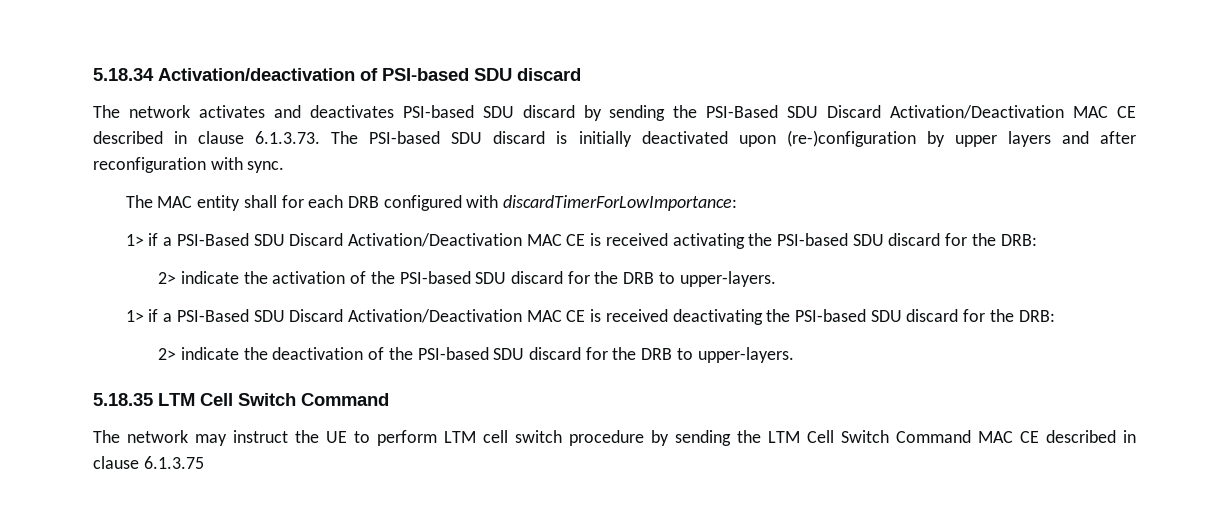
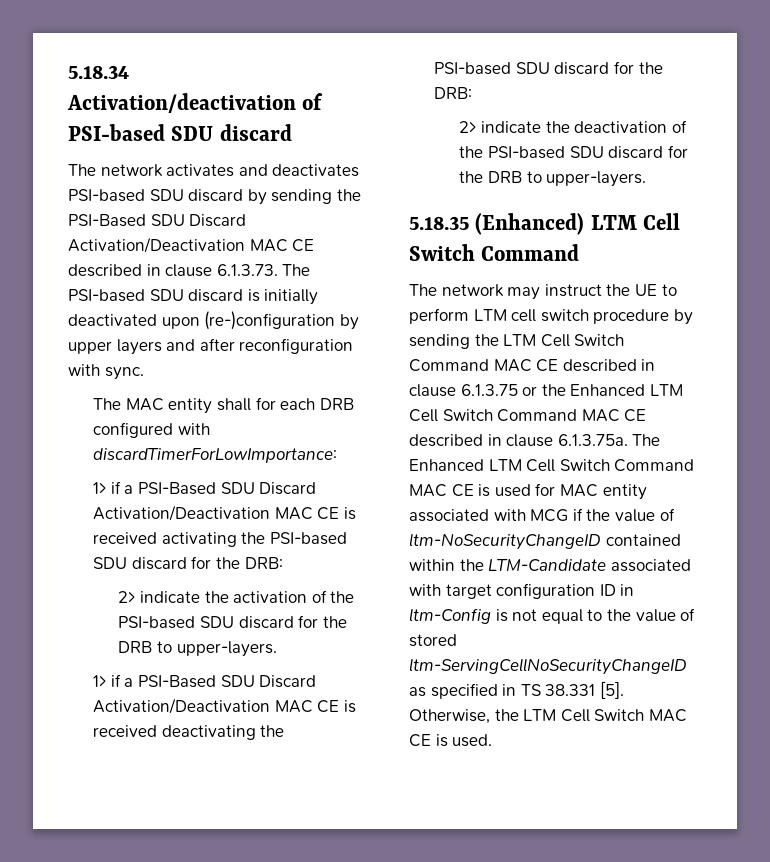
- 5.18.35 LTM Cell Switch Command
+ 5.18.35 (Enhanced) LTM Cell Switch Command
- The network may instruct the UE to perform LTM cell switch procedure by sending the LTM Cell Switch Command MAC CE described in clause 6.1.3.75
+ The network may instruct the UE to perform LTM cell switch procedure by sending the LTM Cell Switch Command MAC CE described in clause 6.1.3.75 or the Enhanced LTM Cell Switch Command MAC CE described in clause 6.1.3.75a. The Enhanced LTM Cell Switch Command MAC CE is used for MAC entity associated with MCG if the value of ltm-NoSecurityChangeID contained within the LTM-Candidate associated with target configuration ID in ltm-Config is not equal to the value of stored ltm-ServingCellNoSecurityChangeID as specified in TS 38.331 [5]. Otherwise, the LTM Cell Switch MAC CE is used.

